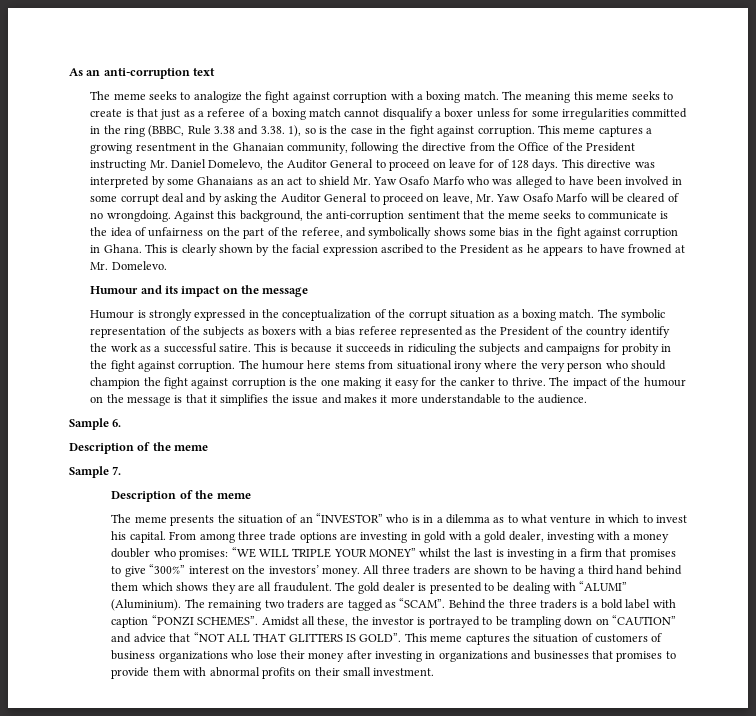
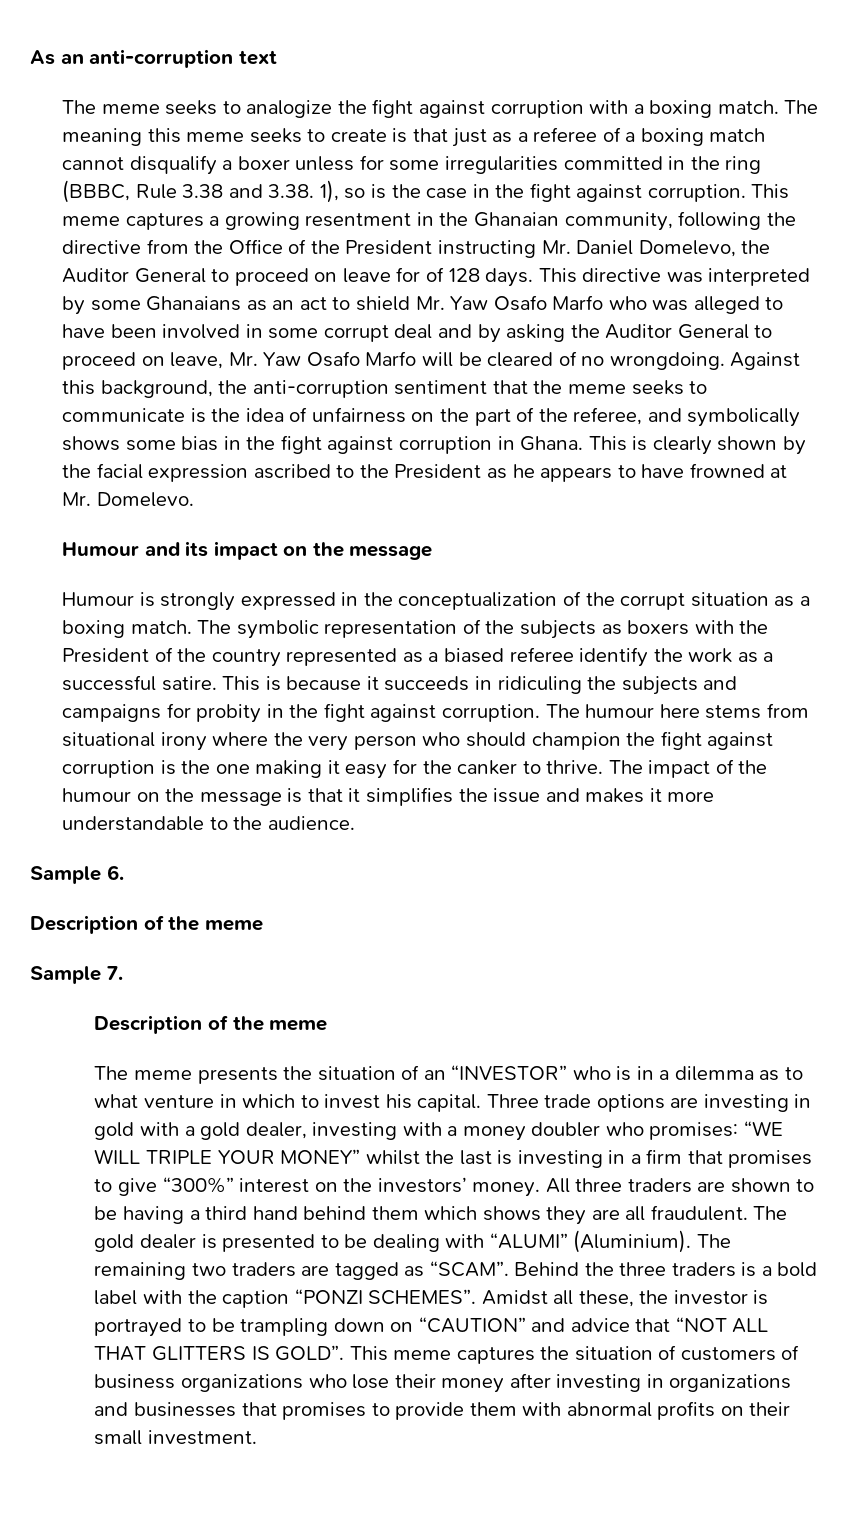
- The symbolic representation of the subjects as boxers with a bias referee represented as the President of the country identify the work as a successful satire.
+ The symbolic representation of the subjects as boxers with the President of the country represented as a biased referee identify the work as a successful satire.
- From among three trade options are investing in gold with a gold dealer, investing with a money doubler who promises: “WE WILL TRIPLE YOUR MONEY” whilst the last is investing in a firm that promises to give “300%” interest on the investors’ money.
+ Three trade options are investing in gold with a gold dealer, investing with a money doubler who promises: “WE WILL TRIPLE YOUR MONEY” whilst the last is investing in a firm that promises to give “300%” interest on the investors’ money.
- Behind the three traders is a bold label with caption “PONZI SCHEMES”.
+ Behind the three traders is a bold label with the caption “PONZI SCHEMES”.

